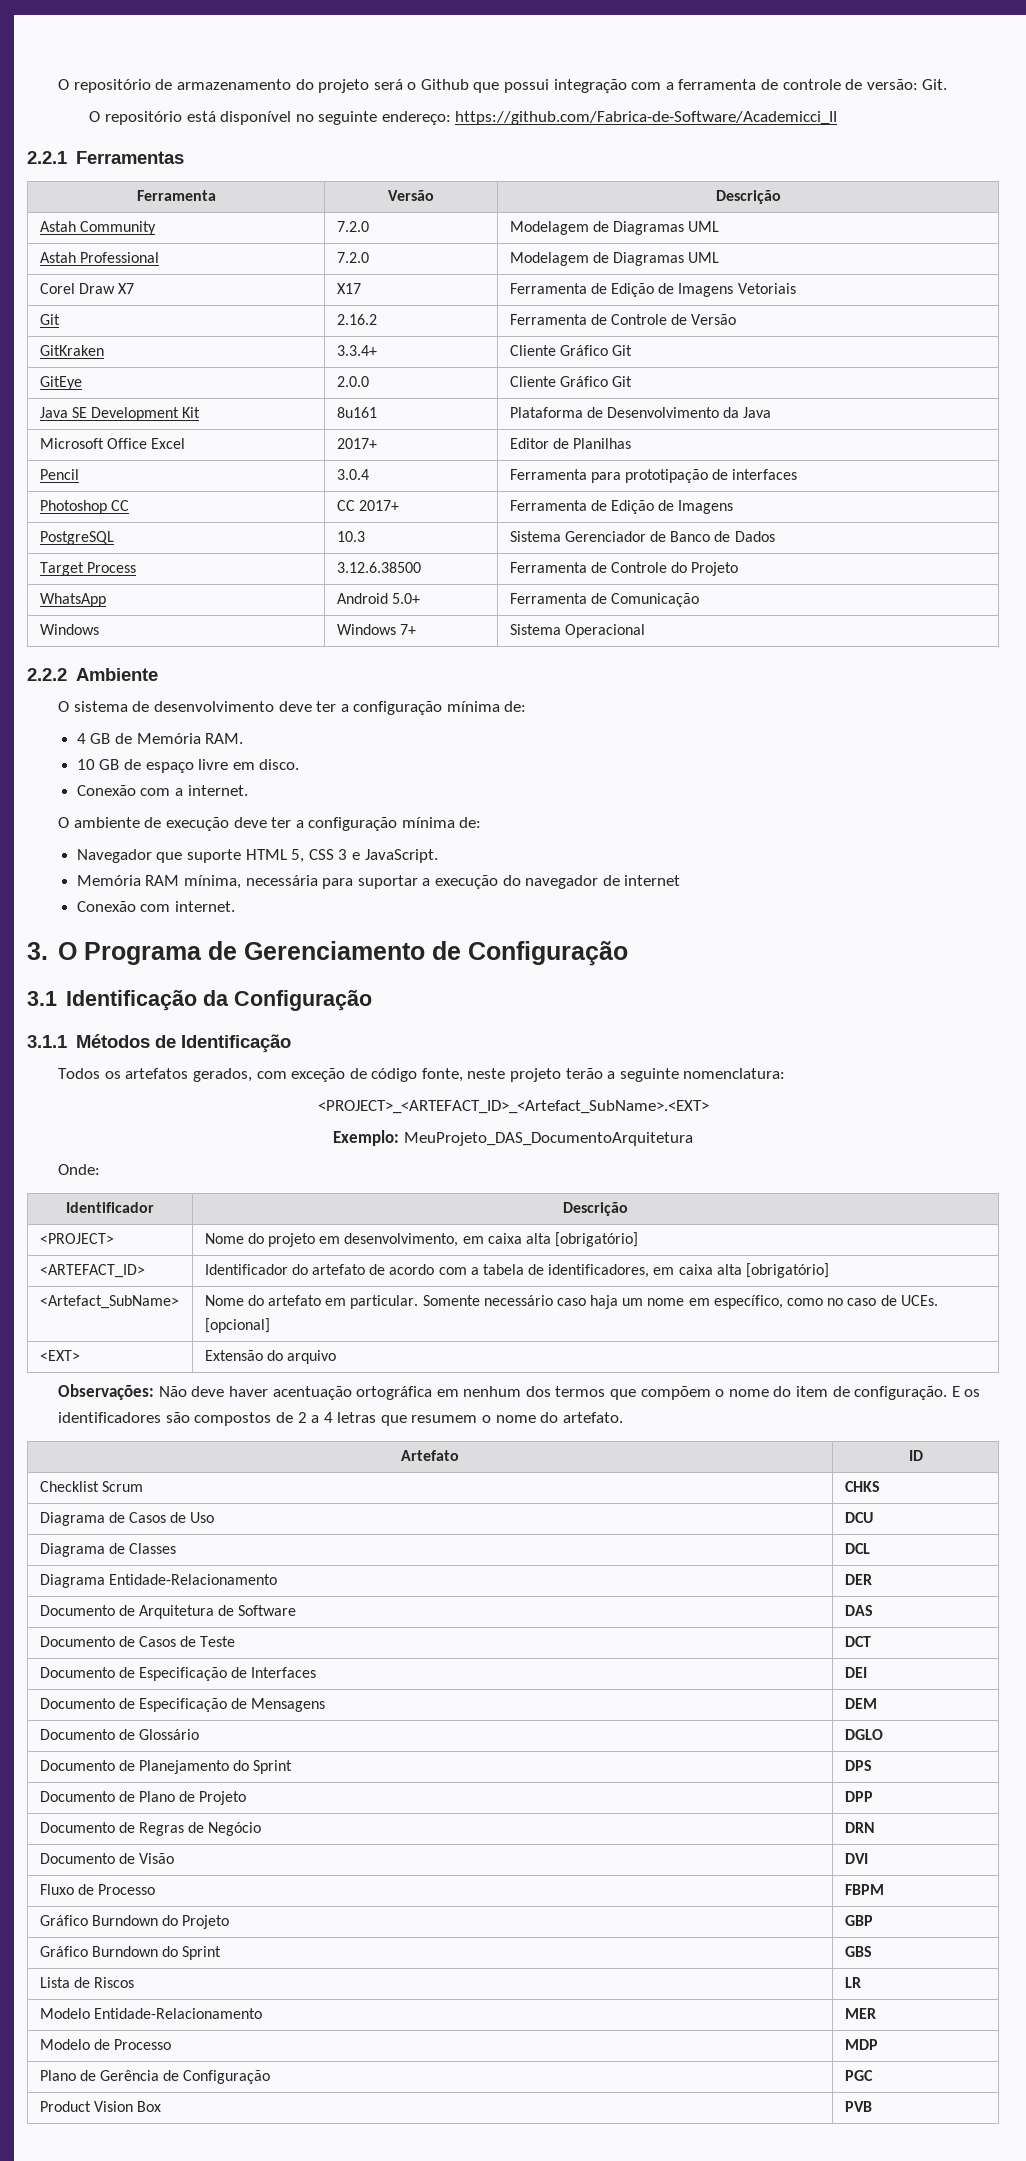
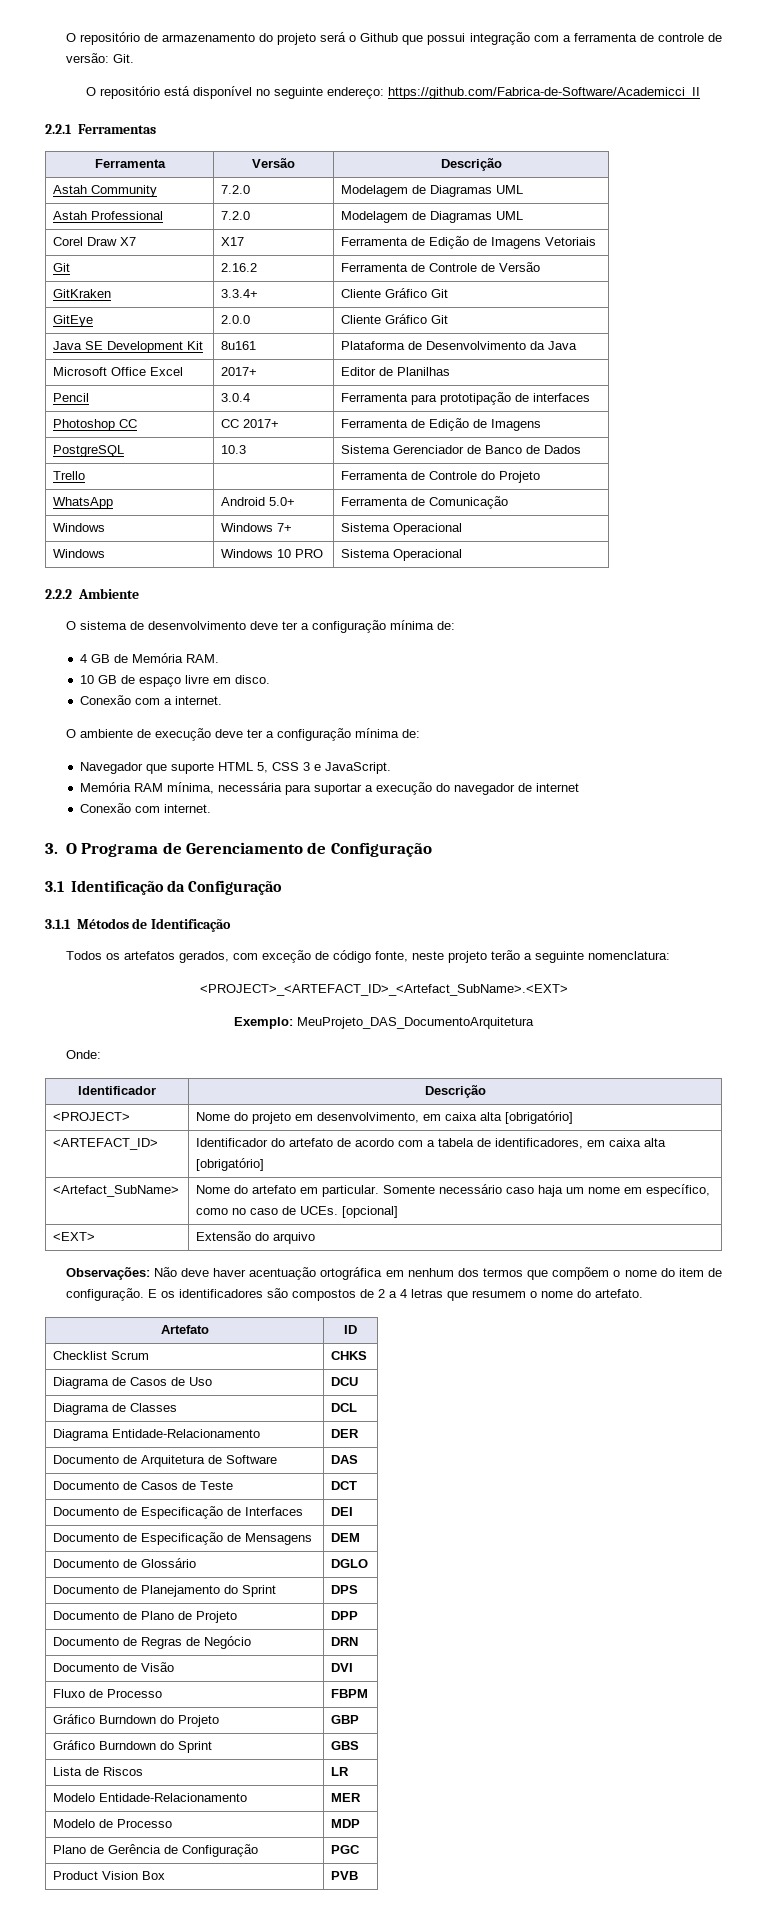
- Target Process | 3.12.6.38500 | Ferramenta de Controle do Projeto
+ Trello | | Ferramenta de Controle do Projeto
+ Windows | Windows 10 PRO | Sistema Operacional

